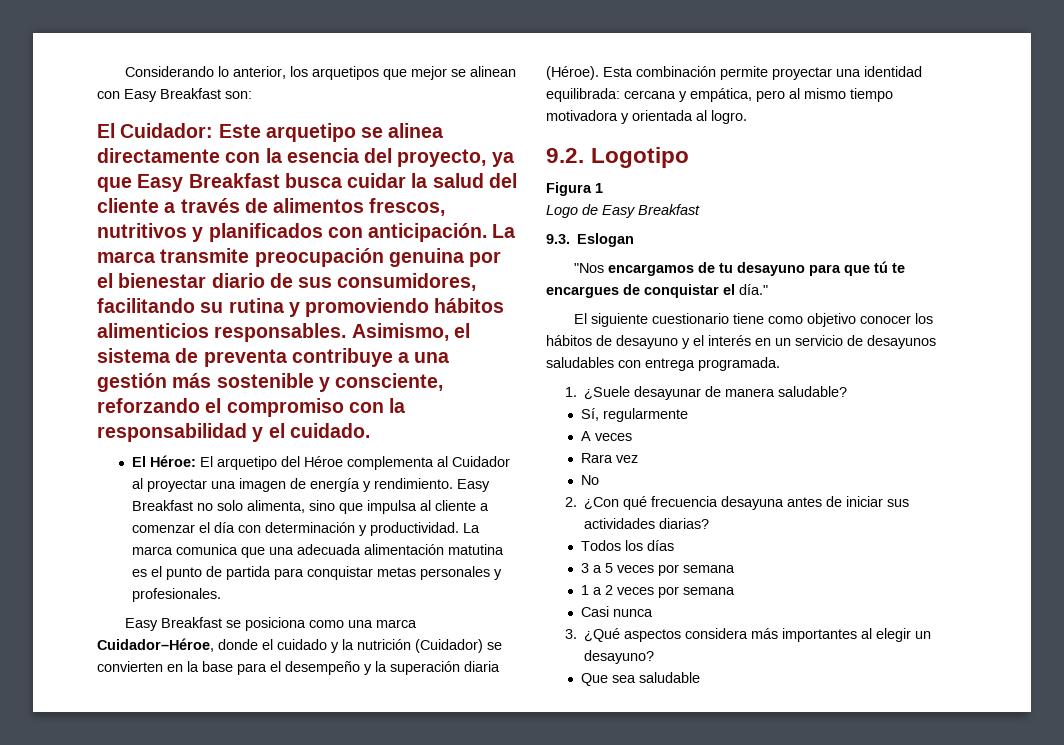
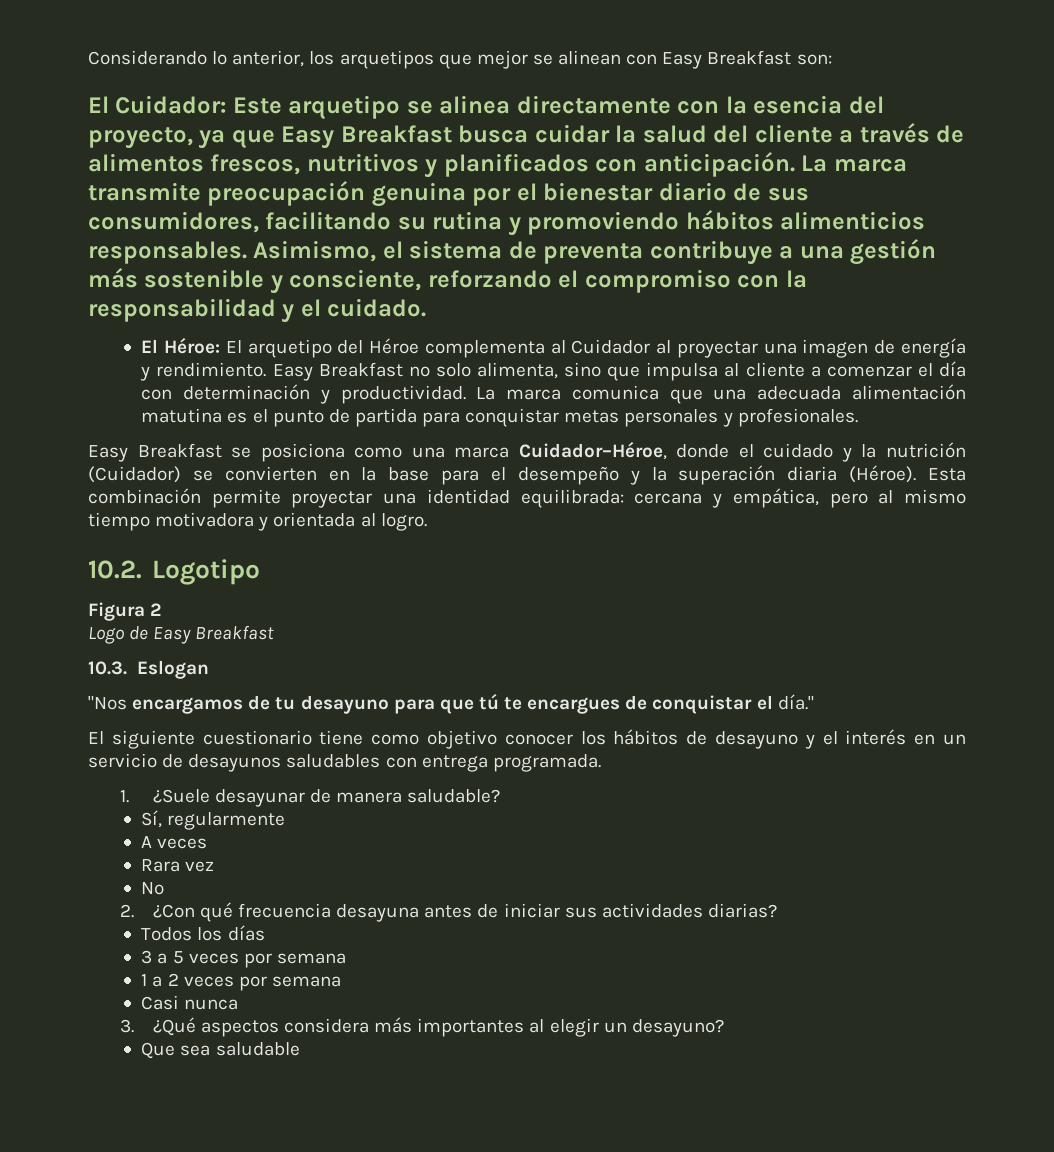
- 9.2. Logotipo
+ 10.2. Logotipo
- Figura 1
+ Figura 2
- 9.3. Eslogan
+ 10.3. Eslogan

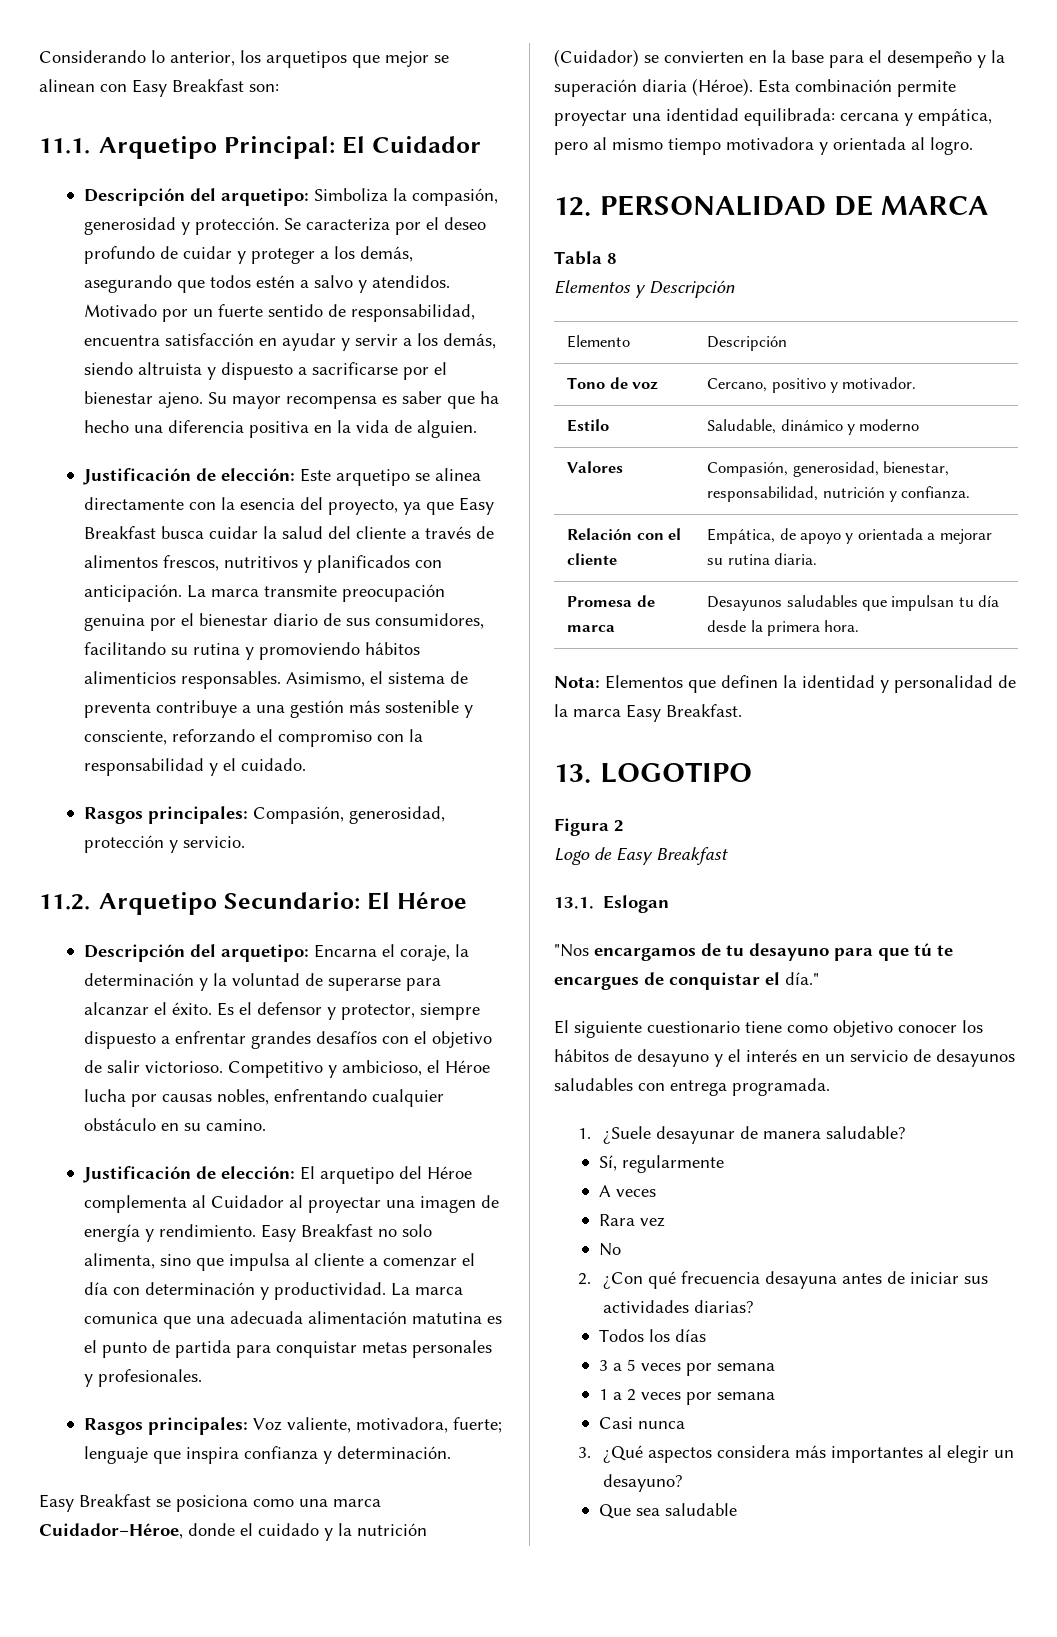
- El Cuidador: Este arquetipo se alinea directamente con la esencia del proyecto, ya que Easy Breakfast busca cuidar la salud del cliente a través de alimentos frescos, nutritivos y planificados con anticipación.
+ 11.1. Arquetipo Principal: El Cuidador
+ Descripción del arquetipo: Simboliza la compasión, generosidad y protección. Se caracteriza por el deseo profundo de cuidar y proteger a los demás, asegurando que todos estén a salvo y atendidos. Motivado por un fuerte sentido de responsabilidad, encuentra satisfacción en ayudar y servir a los demás, siendo altruista y dispuesto a sacrificarse por el bienestar ajeno. Su mayor recompensa es saber que ha hecho una diferencia positiva en la vida de alguien.
+ Justificación de elección: Este arquetipo se alinea directamente con la esencia del proyecto, ya que Easy Breakfast busca cuidar la salud del cliente a través de alimentos frescos, nutritivos y planificados con anticipación.
- El Héroe: El arquetipo del Héroe complementa al Cuidador al proyectar una imagen de energía y rendimiento.
+ Rasgos principales: Compasión, generosidad, protección y servicio.
+ 11.2. Arquetipo Secundario: El Héroe
+ Descripción del arquetipo: Encarna el coraje, la determinación y la voluntad de superarse para alcanzar el éxito. Es el defensor y protector, siempre dispuesto a enfrentar grandes desafíos con el objetivo de salir victorioso. Competitivo y ambicioso, el Héroe lucha por causas nobles, enfrentando cualquier obstáculo en su camino.
+ Justificación de elección: El arquetipo del Héroe complementa al Cuidador al proyectar una imagen de energía y rendimiento.
+ Rasgos principales: Voz valiente, motivadora, fuerte; lenguaje que inspira confianza y determinación.
- 10.2. Logotipo
+ 12. PERSONALIDAD DE MARCA
+ Tabla 8
+ Elementos y Descripción
+ Elemento | Descripción
+ Tono de voz | Cercano, positivo y motivador.
+ Estilo | Saludable, dinámico y moderno
+ Valores | Compasión, generosidad, bienestar, responsabilidad, nutrición y confianza.
+ Relación con el cliente | Empática, de apoyo y orientada a mejorar su rutina diaria.
+ Promesa de marca | Desayunos saludables que impulsan tu día desde la primera hora.
+ Nota: Elementos que definen la identidad y personalidad de la marca Easy Breakfast.
+ 13. LOGOTIPO
- 10.3. Eslogan
+ 13.1. Eslogan

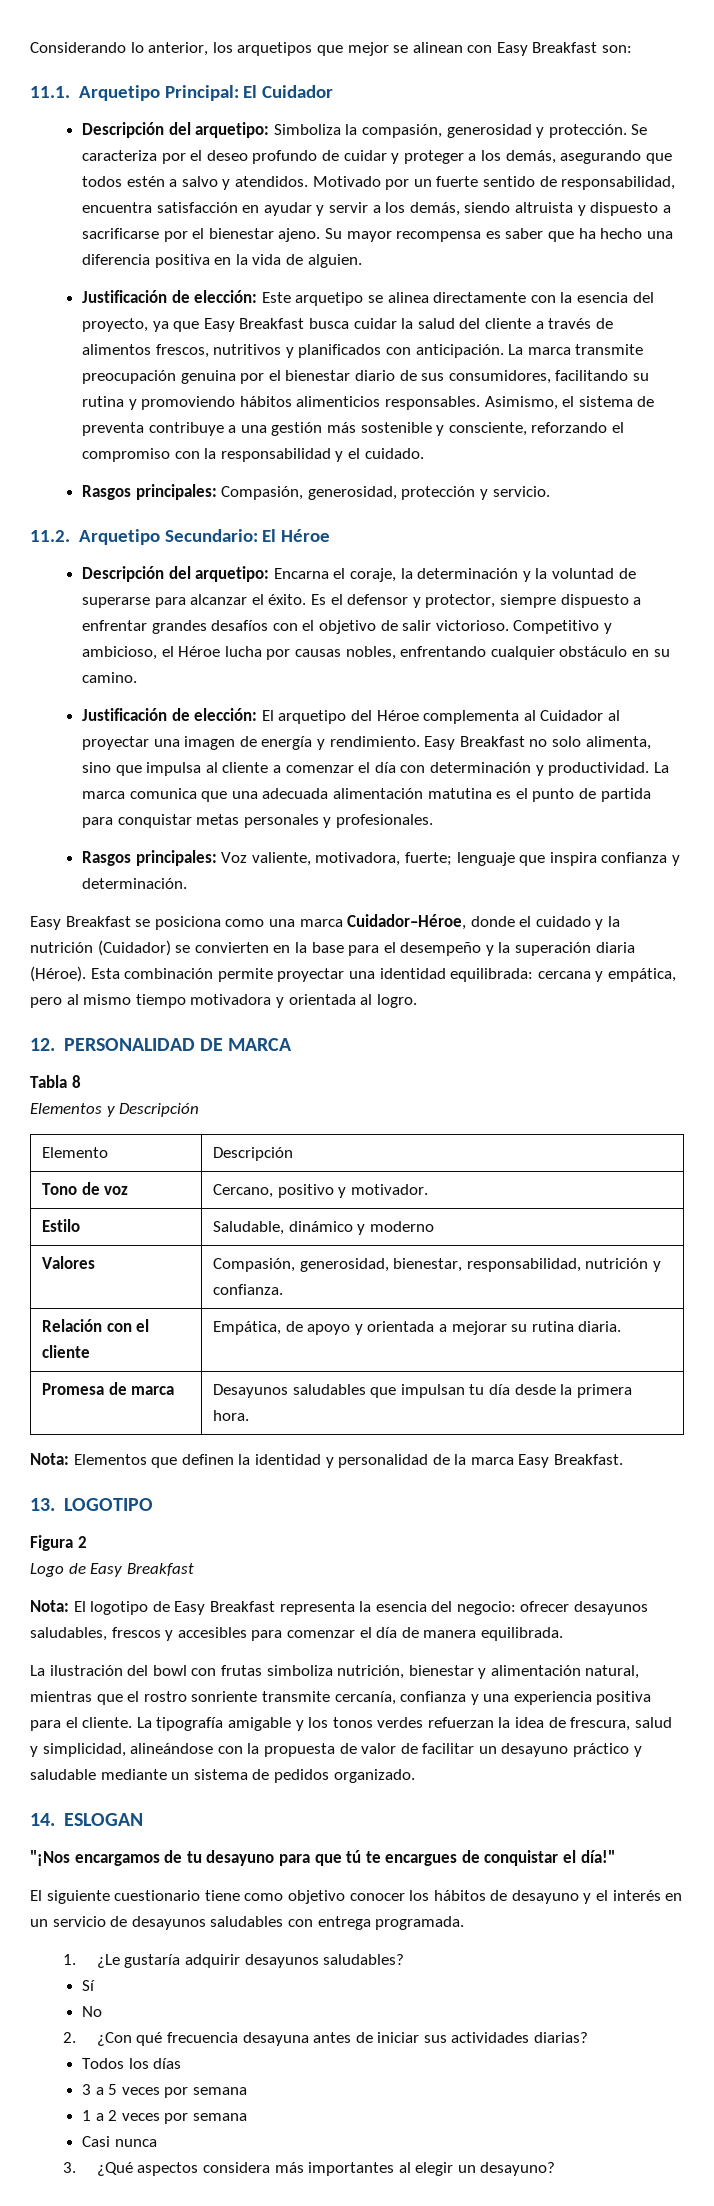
- 13.1. Eslogan
- "Nos encargamos de tu desayuno para que tú te encargues de conquistar el día."
+ Nota: El logotipo de Easy Breakfast representa la esencia del negocio: ofrecer desayunos saludables, frescos y accesibles para comenzar el día de manera equilibrada.
+ La ilustración del bowl con frutas simboliza nutrición, bienestar y alimentación natural, mientras que el rostro sonriente transmite cercanía, confianza y una experiencia positiva para el cliente. La tipografía amigable y los tonos verdes refuerzan la idea de frescura, salud y simplicidad, alineándose con la propuesta de valor de facilitar un desayuno práctico y saludable mediante un sistema de pedidos organizado.
+ 14. ESLOGAN
+ "¡Nos encargamos de tu desayuno para que tú te encargues de conquistar el día!"
- 1. ¿Suele desayunar de manera saludable?
- Sí, regularmente
- A veces
- Rara vez
+ 1. ¿Le gustaría adquirir desayunos saludables?
+ Sí
- Que sea saludable

